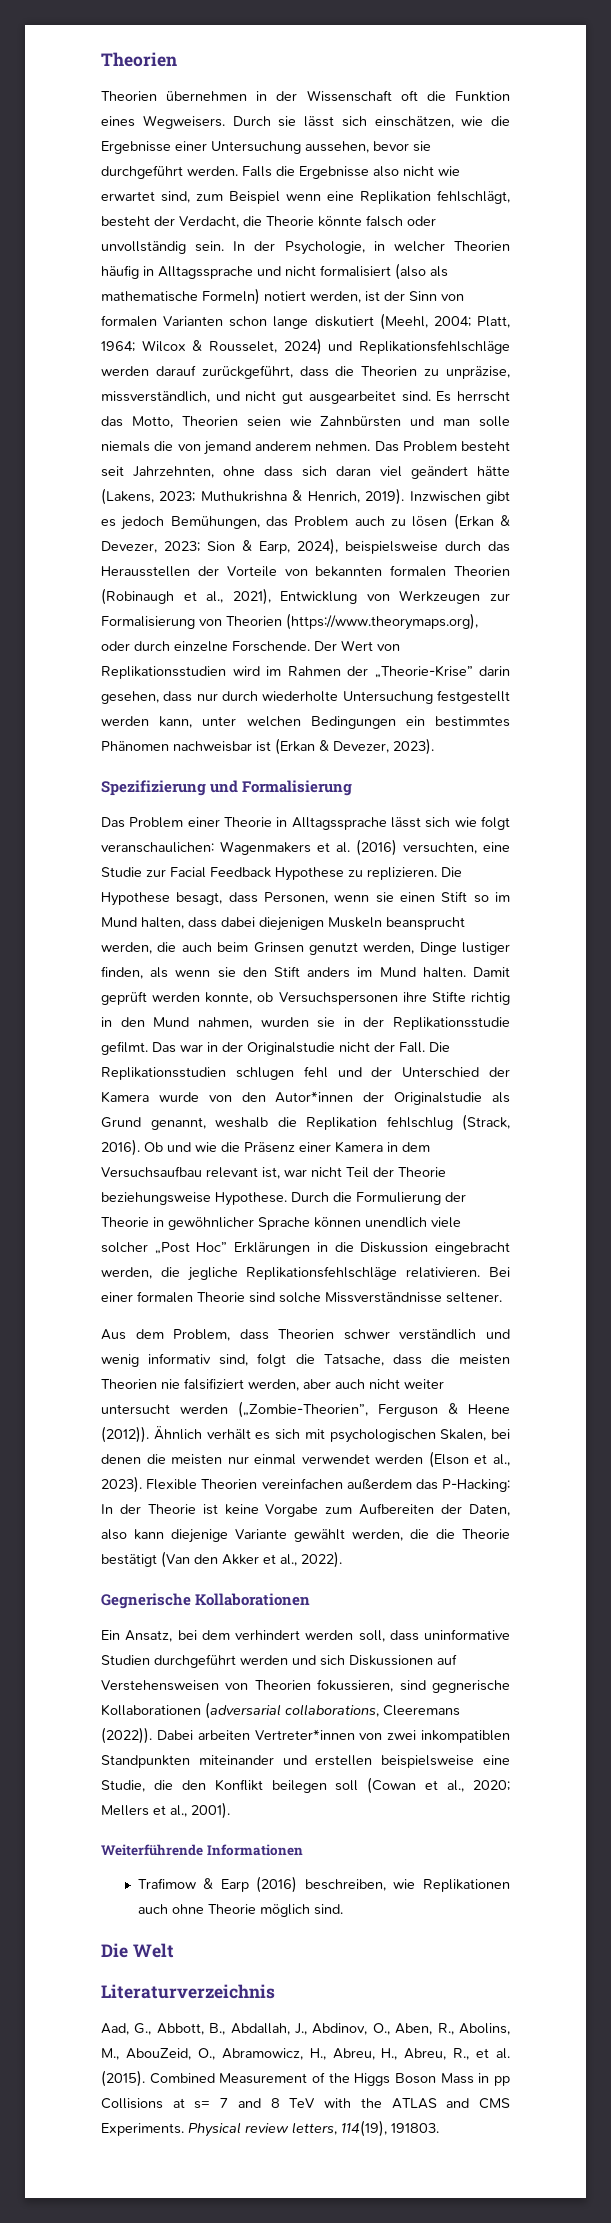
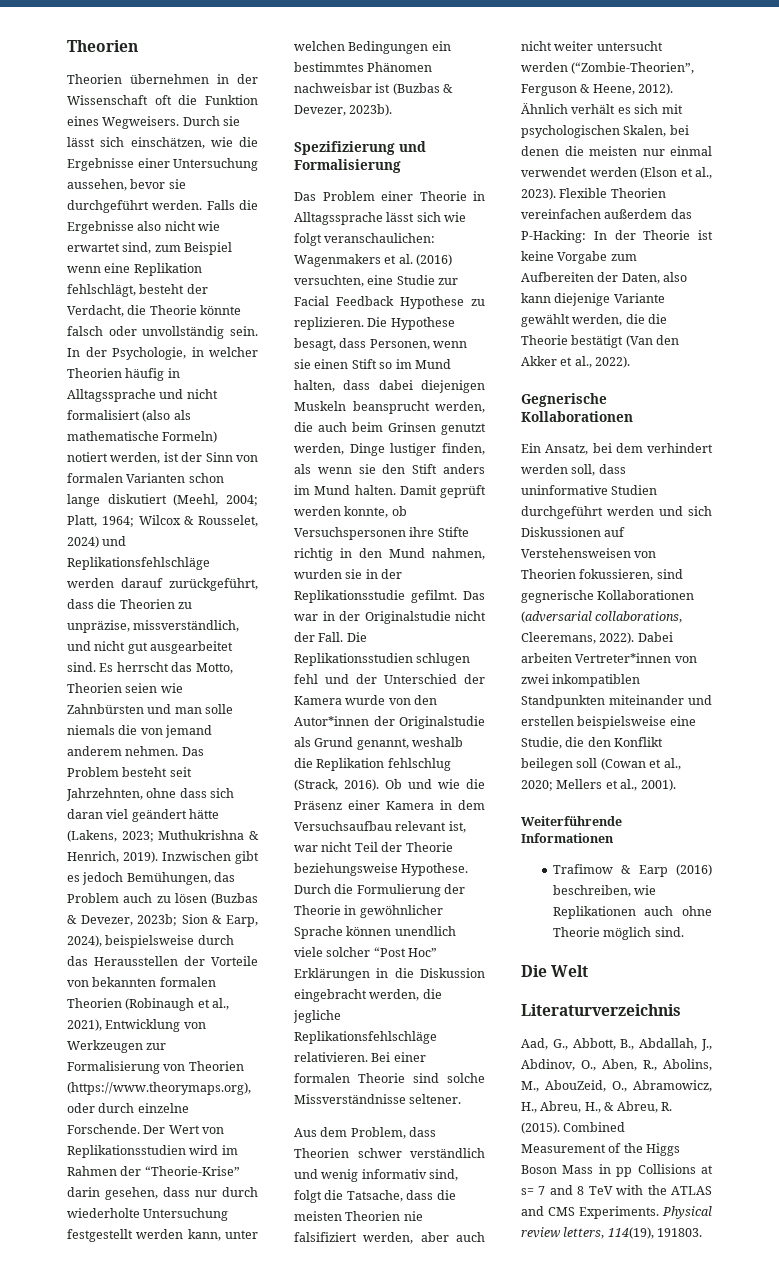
- Inzwischen gibt es jedoch Bemühungen, das Problem auch zu lösen (Erkan & Devezer, 2023; Sion & Earp, 2024), beispielsweise durch das Herausstellen der Vorteile von bekannten formalen Theorien (Robinaugh et al., 2021), Entwicklung von Werkzeugen zur Formalisierung von Theorien (https://www.theorymaps.org), oder durch einzelne Forschende.
+ Inzwischen gibt es jedoch Bemühungen, das Problem auch zu lösen (Buzbas & Devezer, 2023b; Sion & Earp, 2024), beispielsweise durch das Herausstellen der Vorteile von bekannten formalen Theorien (Robinaugh et al., 2021), Entwicklung von Werkzeugen zur Formalisierung von Theorien (https://www.theorymaps.org), oder durch einzelne Forschende.
- Der Wert von Replikationsstudien wird im Rahmen der „Theorie-Krise” darin gesehen, dass nur durch wiederholte Untersuchung festgestellt werden kann, unter welchen Bedingungen ein bestimmtes Phänomen nachweisbar ist (Erkan & Devezer, 2023).
+ Der Wert von Replikationsstudien wird im Rahmen der “Theorie-Krise” darin gesehen, dass nur durch wiederholte Untersuchung festgestellt werden kann, unter welchen Bedingungen ein bestimmtes Phänomen nachweisbar ist (Buzbas & Devezer, 2023b).
- Durch die Formulierung der Theorie in gewöhnlicher Sprache können unendlich viele solcher „Post Hoc” Erklärungen in die Diskussion eingebracht werden, die jegliche Replikationsfehlschläge relativieren.
+ Durch die Formulierung der Theorie in gewöhnlicher Sprache können unendlich viele solcher “Post Hoc” Erklärungen in die Diskussion eingebracht werden, die jegliche Replikationsfehlschläge relativieren.
- Aus dem Problem, dass Theorien schwer verständlich und wenig informativ sind, folgt die Tatsache, dass die meisten Theorien nie falsifiziert werden, aber auch nicht weiter untersucht werden („Zombie-Theorien”, Ferguson & Heene (2012)).
+ Aus dem Problem, dass Theorien schwer verständlich und wenig informativ sind, folgt die Tatsache, dass die meisten Theorien nie falsifiziert werden, aber auch nicht weiter untersucht werden (“Zombie-Theorien”, Ferguson & Heene, 2012).
- Ein Ansatz, bei dem verhindert werden soll, dass uninformative Studien durchgeführt werden und sich Diskussionen auf Verstehensweisen von Theorien fokussieren, sind gegnerische Kollaborationen (adversarial collaborations, Cleeremans (2022)).
+ Ein Ansatz, bei dem verhindert werden soll, dass uninformative Studien durchgeführt werden und sich Diskussionen auf Verstehensweisen von Theorien fokussieren, sind gegnerische Kollaborationen (adversarial collaborations, Cleeremans, 2022).
- Aad, G., Abbott, B., Abdallah, J., Abdinov, O., Aben, R., Abolins, M., AbouZeid, O., Abramowicz, H., Abreu, H., Abreu, R., et al. (2015).
+ Aad, G., Abbott, B., Abdallah, J., Abdinov, O., Aben, R., Abolins, M., AbouZeid, O., Abramowicz, H., Abreu, H., & Abreu, R. (2015).

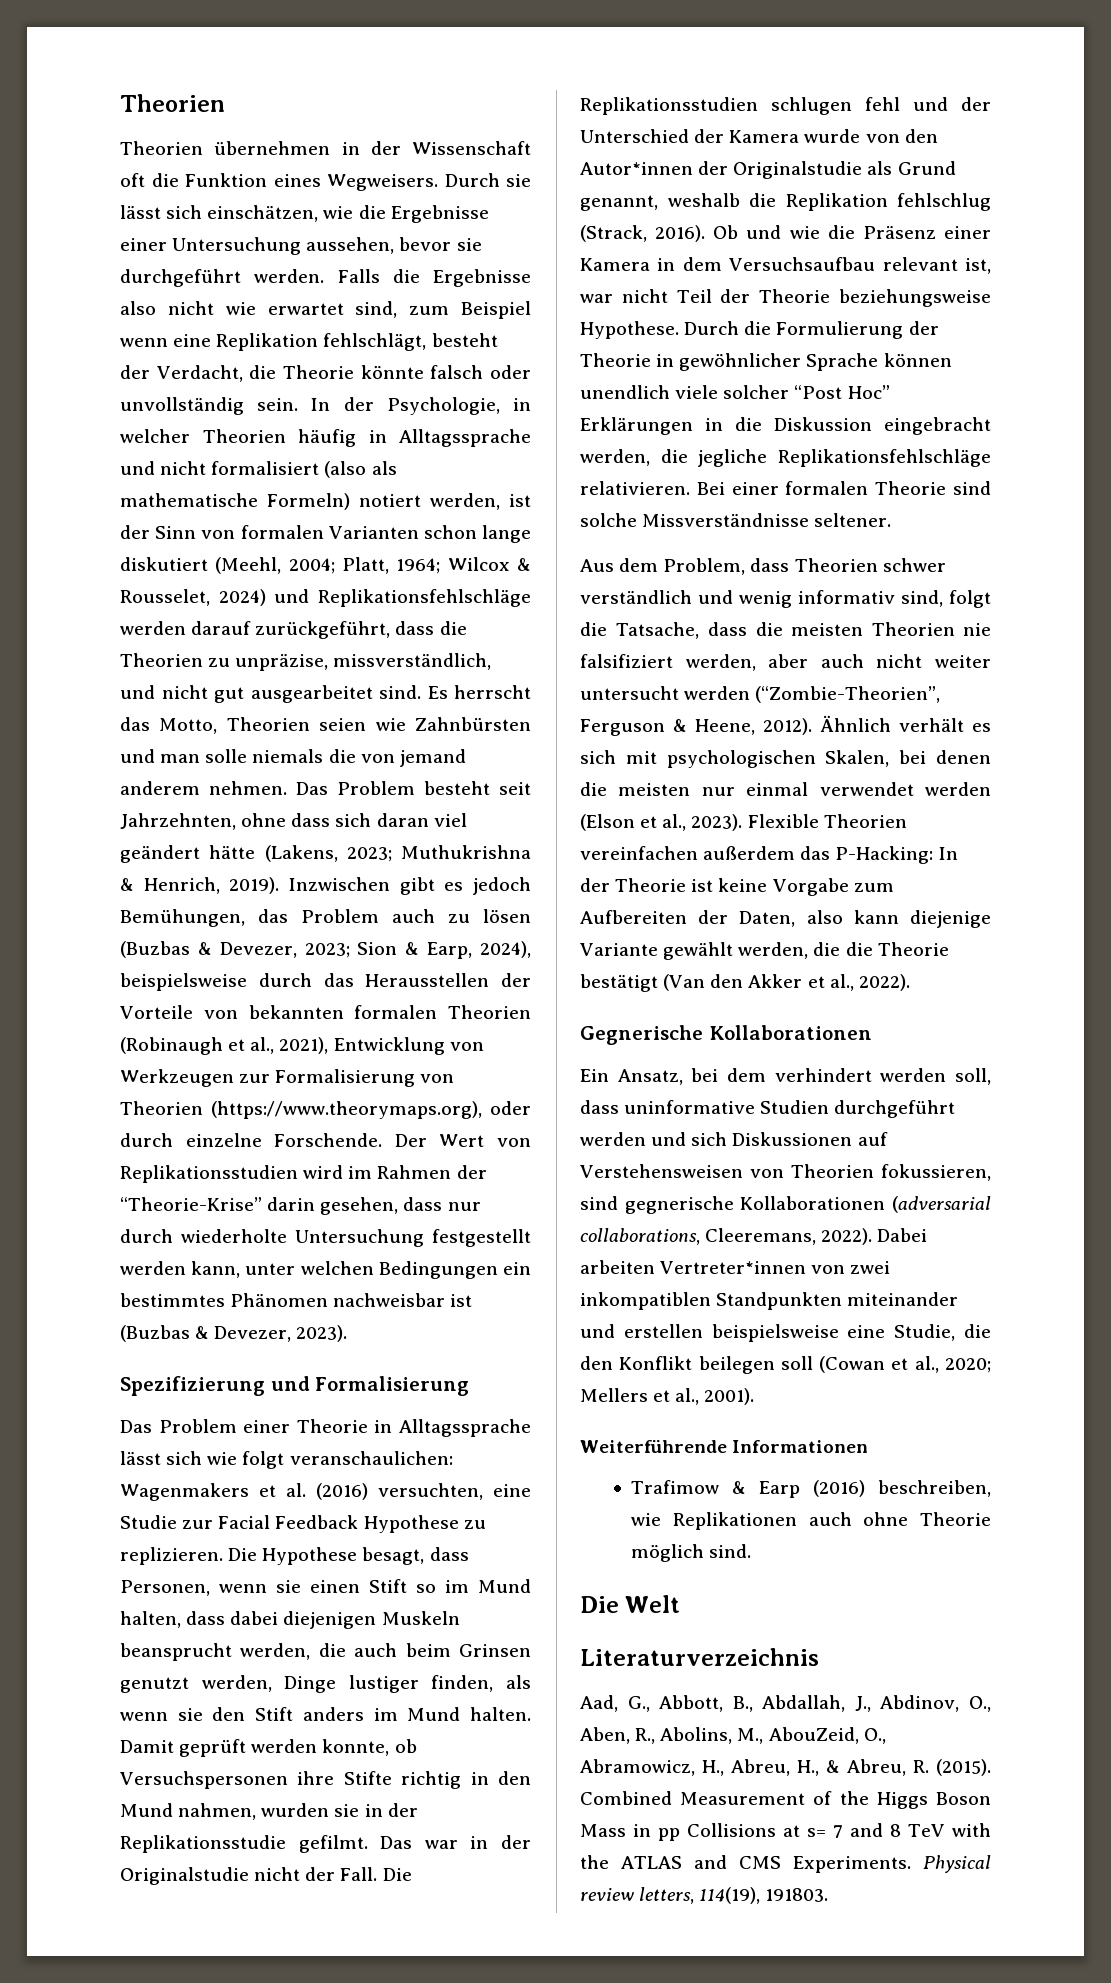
- Inzwischen gibt es jedoch Bemühungen, das Problem auch zu lösen (Buzbas & Devezer, 2023b; Sion & Earp, 2024), beispielsweise durch das Herausstellen der Vorteile von bekannten formalen Theorien (Robinaugh et al., 2021), Entwicklung von Werkzeugen zur Formalisierung von Theorien (https://www.theorymaps.org), oder durch einzelne Forschende.
+ Inzwischen gibt es jedoch Bemühungen, das Problem auch zu lösen (Buzbas & Devezer, 2023; Sion & Earp, 2024), beispielsweise durch das Herausstellen der Vorteile von bekannten formalen Theorien (Robinaugh et al., 2021), Entwicklung von Werkzeugen zur Formalisierung von Theorien (https://www.theorymaps.org), oder durch einzelne Forschende.
- Der Wert von Replikationsstudien wird im Rahmen der “Theorie-Krise” darin gesehen, dass nur durch wiederholte Untersuchung festgestellt werden kann, unter welchen Bedingungen ein bestimmtes Phänomen nachweisbar ist (Buzbas & Devezer, 2023b).
+ Der Wert von Replikationsstudien wird im Rahmen der “Theorie-Krise” darin gesehen, dass nur durch wiederholte Untersuchung festgestellt werden kann, unter welchen Bedingungen ein bestimmtes Phänomen nachweisbar ist (Buzbas & Devezer, 2023).

